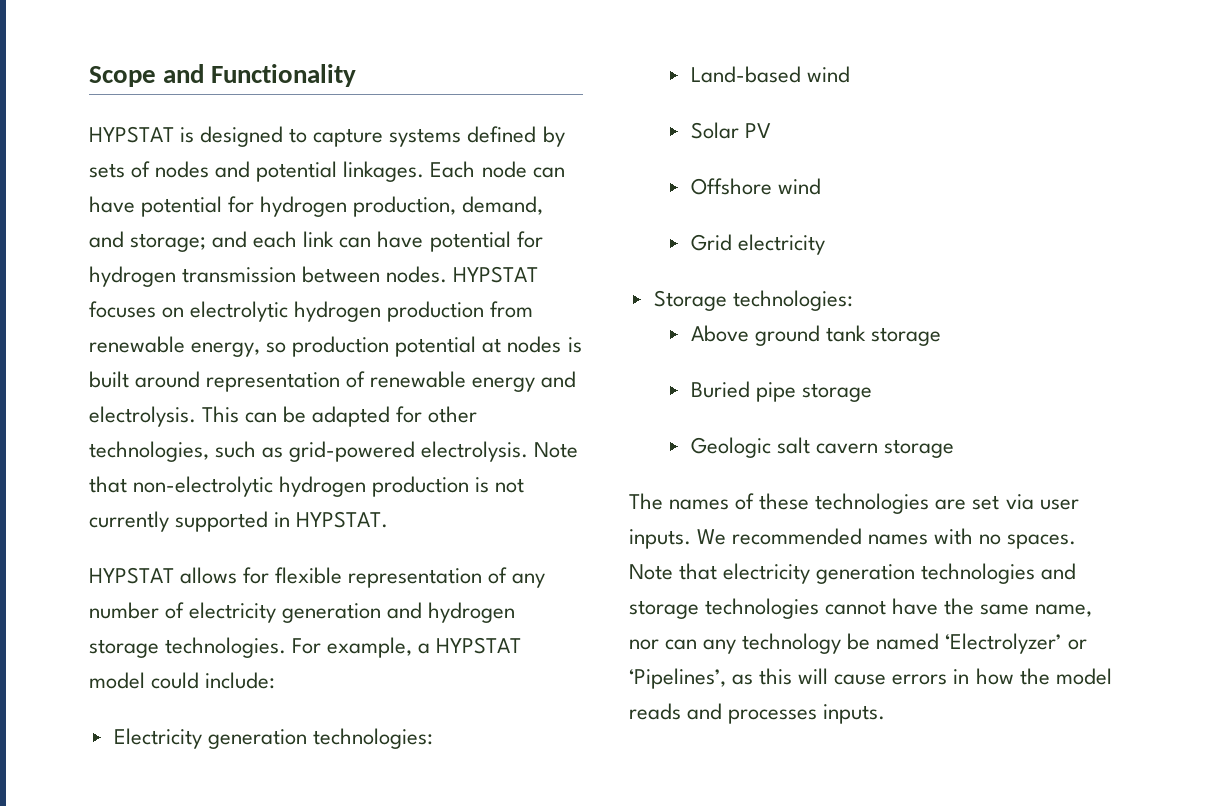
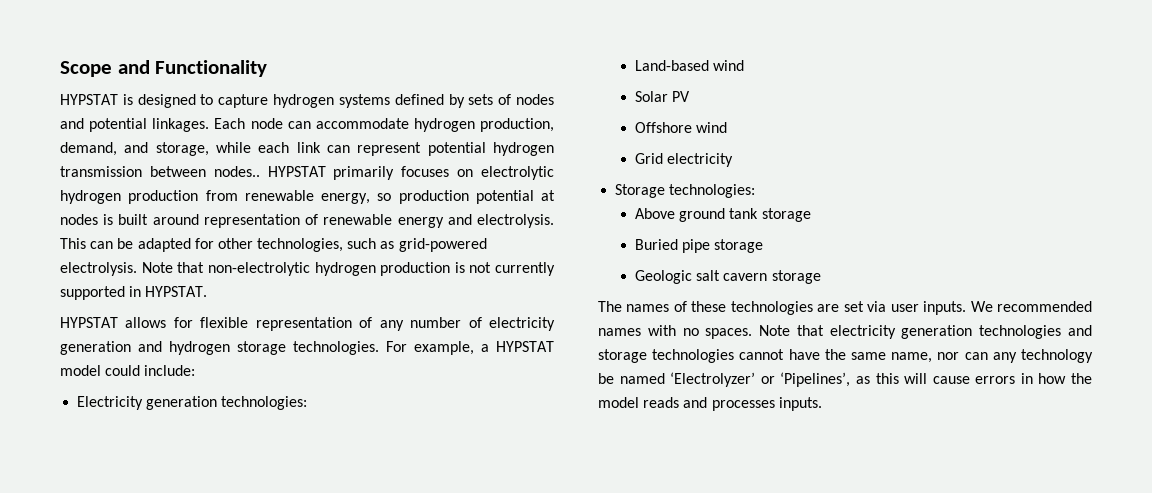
- HYPSTAT is designed to capture systems defined by sets of nodes and potential linkages.
+ HYPSTAT is designed to capture hydrogen systems defined by sets of nodes and potential linkages.
- Each node can have potential for hydrogen production, demand, and storage; and each link can have potential for hydrogen transmission between nodes. HYPSTAT focuses on electrolytic hydrogen production from renewable energy, so production potential at nodes is built around representation of renewable energy and electrolysis.
+ Each node can accommodate hydrogen production, demand, and storage, while each link can represent potential hydrogen transmission between nodes.. HYPSTAT primarily focuses on electrolytic hydrogen production from renewable energy, so production potential at nodes is built around representation of renewable energy and electrolysis.

